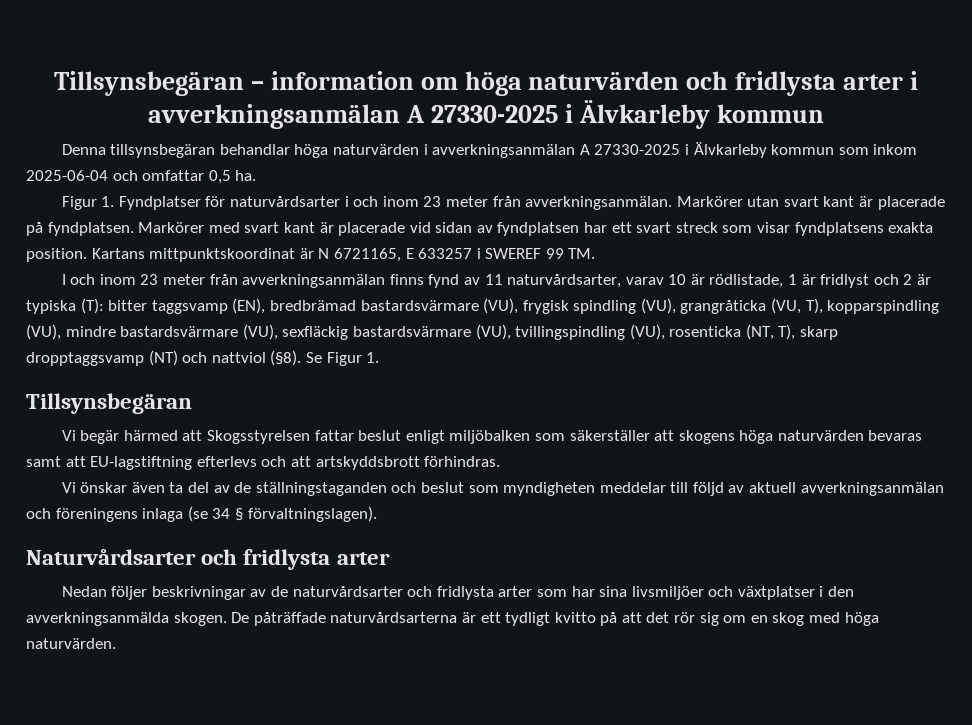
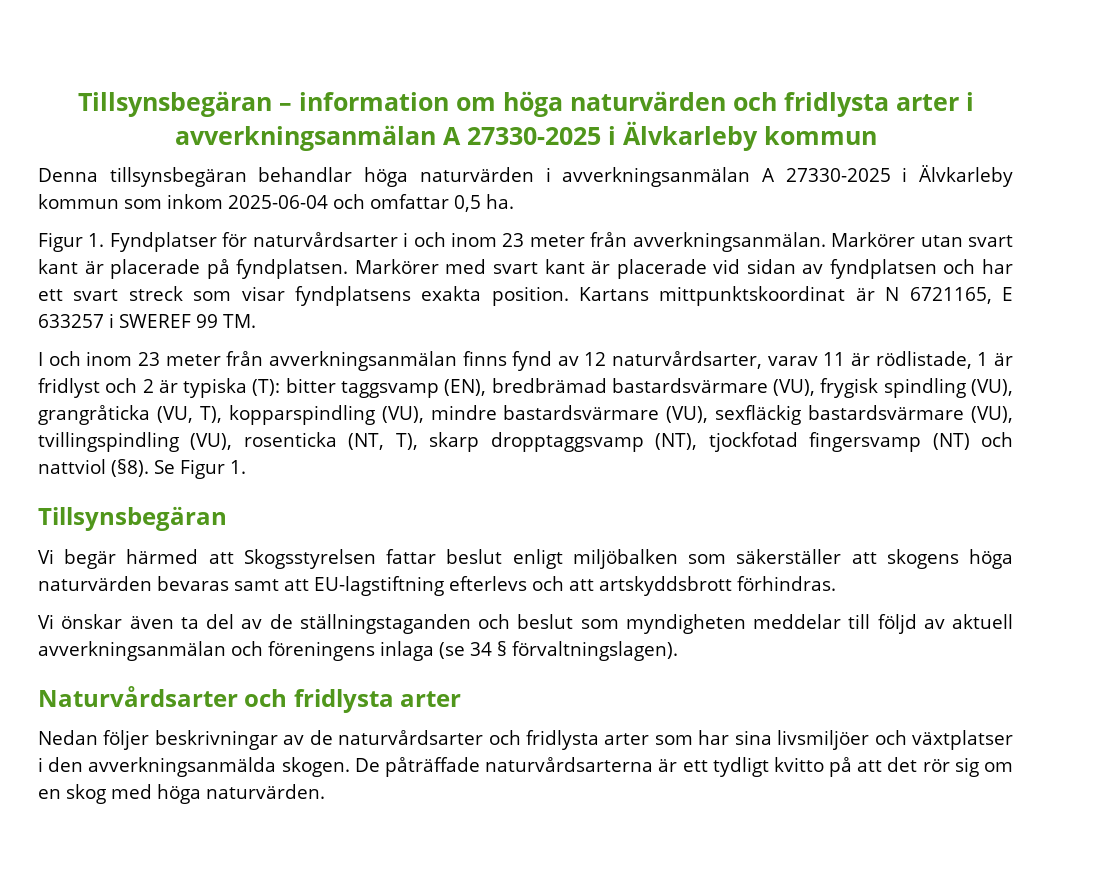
- Markörer med svart kant är placerade vid sidan av fyndplatsen har ett svart streck som visar fyndplatsens exakta position.
+ Markörer med svart kant är placerade vid sidan av fyndplatsen och har ett svart streck som visar fyndplatsens exakta position.
- I och inom 23 meter från avverkningsanmälan finns fynd av 11 naturvårdsarter, varav 10 är rödlistade, 1 är fridlyst och 2 är typiska (T): bitter taggsvamp (EN), bredbrämad bastardsvärmare (VU), frygisk spindling (VU), grangråticka (VU, T), kopparspindling (VU), mindre bastardsvärmare (VU), sexfläckig bastardsvärmare (VU), tvillingspindling (VU), rosenticka (NT, T), skarp dropptaggsvamp (NT) och nattviol (§8).
+ I och inom 23 meter från avverkningsanmälan finns fynd av 12 naturvårdsarter, varav 11 är rödlistade, 1 är fridlyst och 2 är typiska (T): bitter taggsvamp (EN), bredbrämad bastardsvärmare (VU), frygisk spindling (VU), grangråticka (VU, T), kopparspindling (VU), mindre bastardsvärmare (VU), sexfläckig bastardsvärmare (VU), tvillingspindling (VU), rosenticka (NT, T), skarp dropptaggsvamp (NT), tjockfotad fingersvamp (NT) och nattviol (§8).

